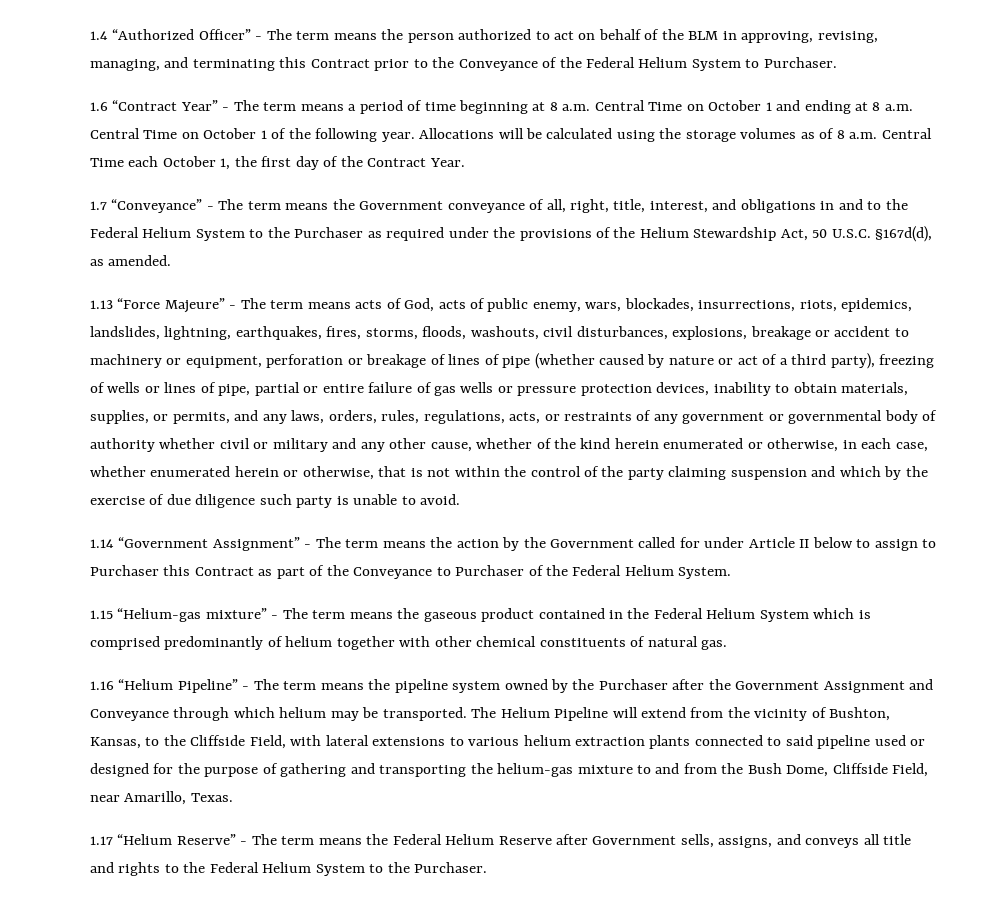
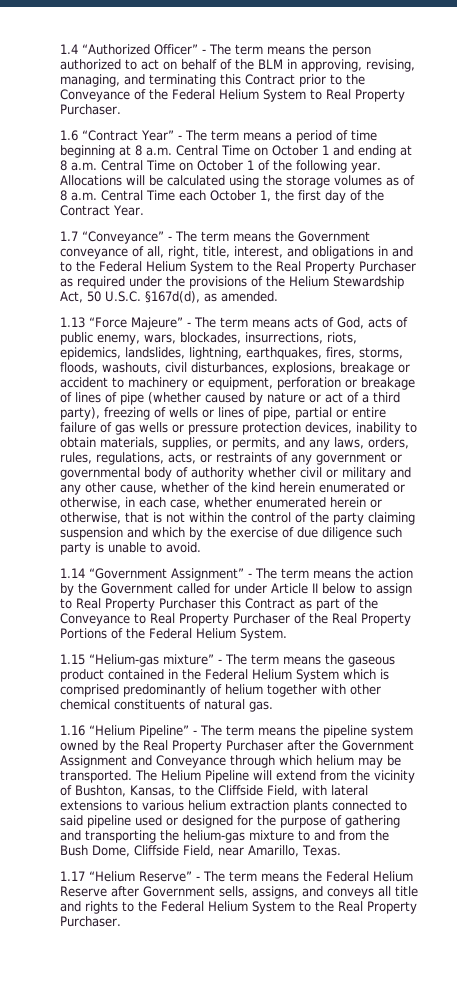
- 1.4 “Authorized Officer” - The term means the person authorized to act on behalf of the BLM in approving, revising, managing, and terminating this Contract prior to the Conveyance of the Federal Helium System to Purchaser.
+ 1.4 “Authorized Officer” - The term means the person authorized to act on behalf of the BLM in approving, revising, managing, and terminating this Contract prior to the Conveyance of the Federal Helium System to Real Property Purchaser.
- 1.7 “Conveyance” - The term means the Government conveyance of all, right, title, interest, and obligations in and to the Federal Helium System to the Purchaser as required under the provisions of the Helium Stewardship Act, 50 U.S.C. §167d(d), as amended.
+ 1.7 “Conveyance” - The term means the Government conveyance of all, right, title, interest, and obligations in and to the Federal Helium System to the Real Property Purchaser as required under the provisions of the Helium Stewardship Act, 50 U.S.C. §167d(d), as amended.
- 1.14 “Government Assignment” - The term means the action by the Government called for under Article II below to assign to Purchaser this Contract as part of the Conveyance to Purchaser of the Federal Helium System.
+ 1.14 “Government Assignment” - The term means the action by the Government called for under Article II below to assign to Real Property Purchaser this Contract as part of the Conveyance to Real Property Purchaser of the Real Property Portions of the Federal Helium System.
- 1.16 “Helium Pipeline” - The term means the pipeline system owned by the Purchaser after the Government Assignment and Conveyance through which helium may be transported.
+ 1.16 “Helium Pipeline” - The term means the pipeline system owned by the Real Property Purchaser after the Government Assignment and Conveyance through which helium may be transported.
- 1.17 “Helium Reserve” - The term means the Federal Helium Reserve after Government sells, assigns, and conveys all title and rights to the Federal Helium System to the Purchaser.
+ 1.17 “Helium Reserve” - The term means the Federal Helium Reserve after Government sells, assigns, and conveys all title and rights to the Federal Helium System to the Real Property Purchaser.

